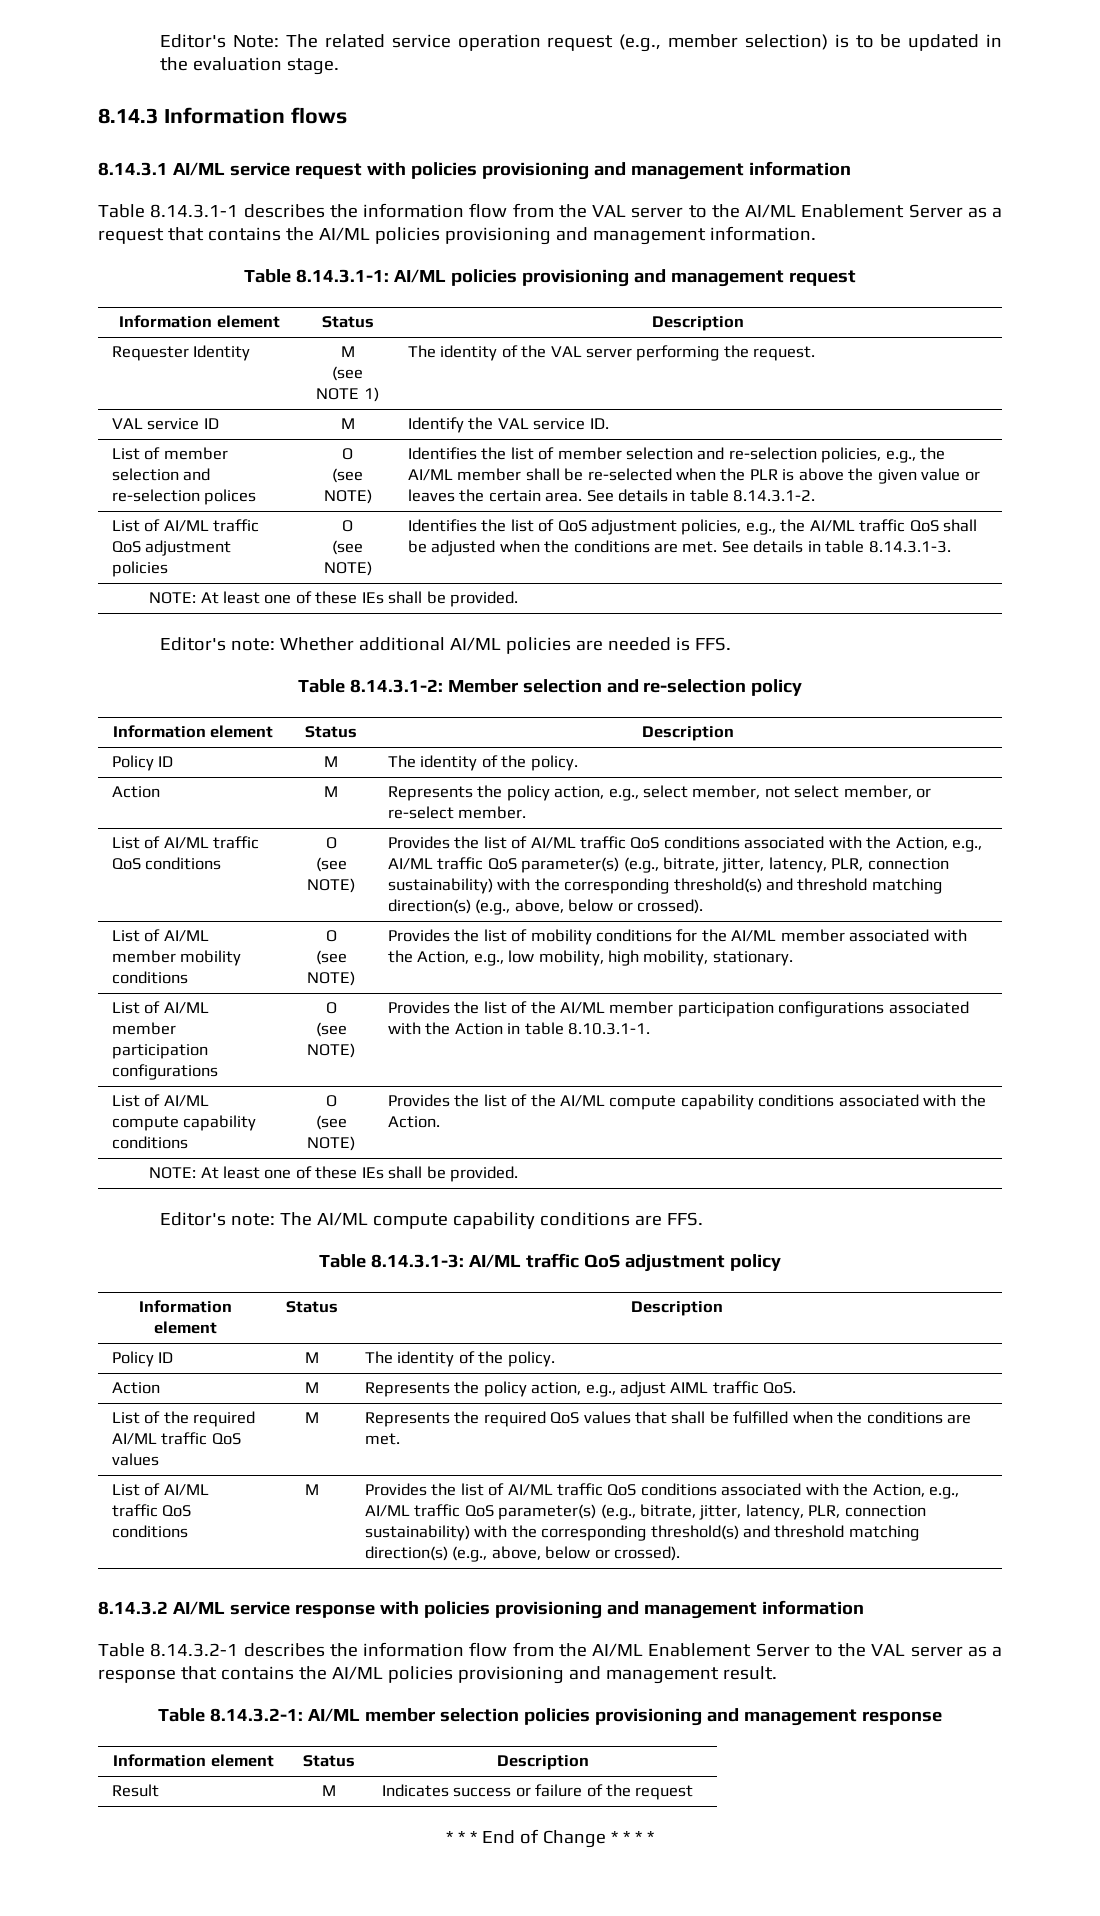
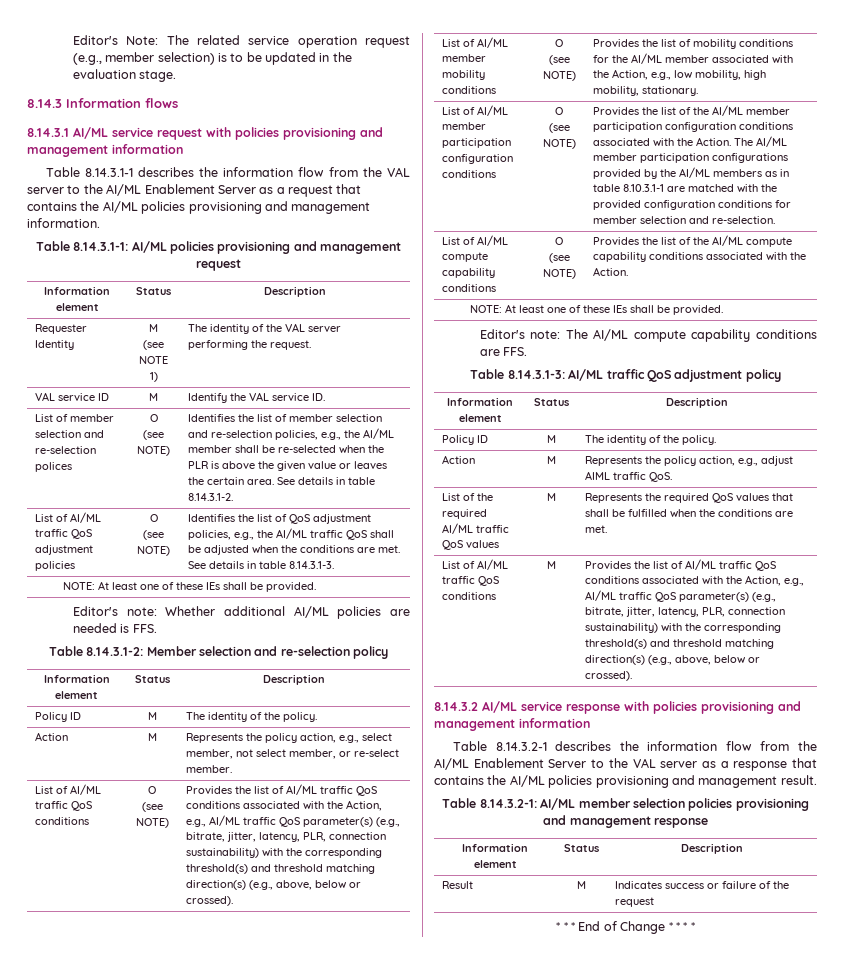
- List of AI/ML member participation configurations
+ List of AI/ML member participation configuration conditions
- Provides the list of the AI/ML member participation configurations associated with the Action in table 8.10.3.1-1.
+ Provides the list of the AI/ML member participation configuration conditions associated with the Action. The AI/ML member participation configurations provided by the AI/ML members as in table 8.10.3.1-1 are matched with the provided configuration conditions for member selection and re-selection.

